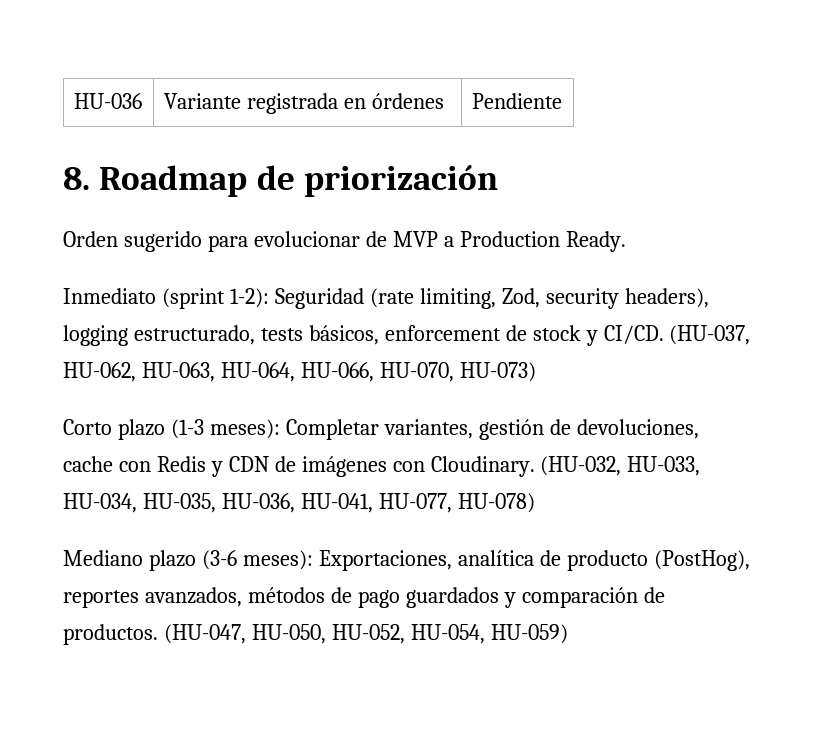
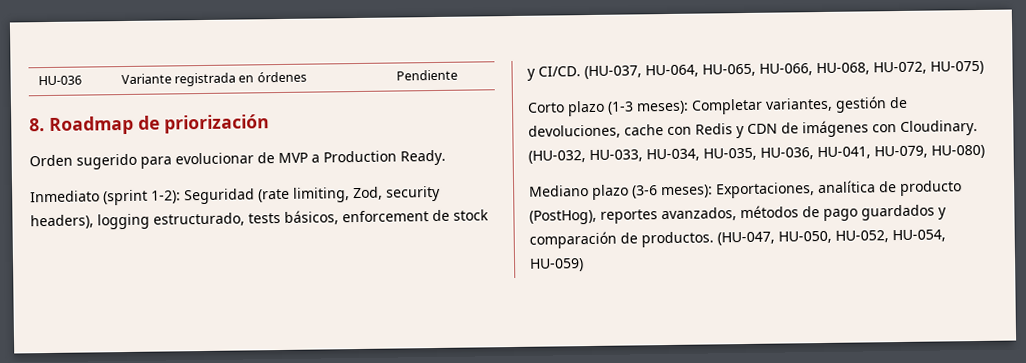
- (HU-037, HU-062, HU-063, HU-064, HU-066, HU-070, HU-073)
+ (HU-037, HU-064, HU-065, HU-066, HU-068, HU-072, HU-075)
- (HU-032, HU-033, HU-034, HU-035, HU-036, HU-041, HU-077, HU-078)
+ (HU-032, HU-033, HU-034, HU-035, HU-036, HU-041, HU-079, HU-080)

